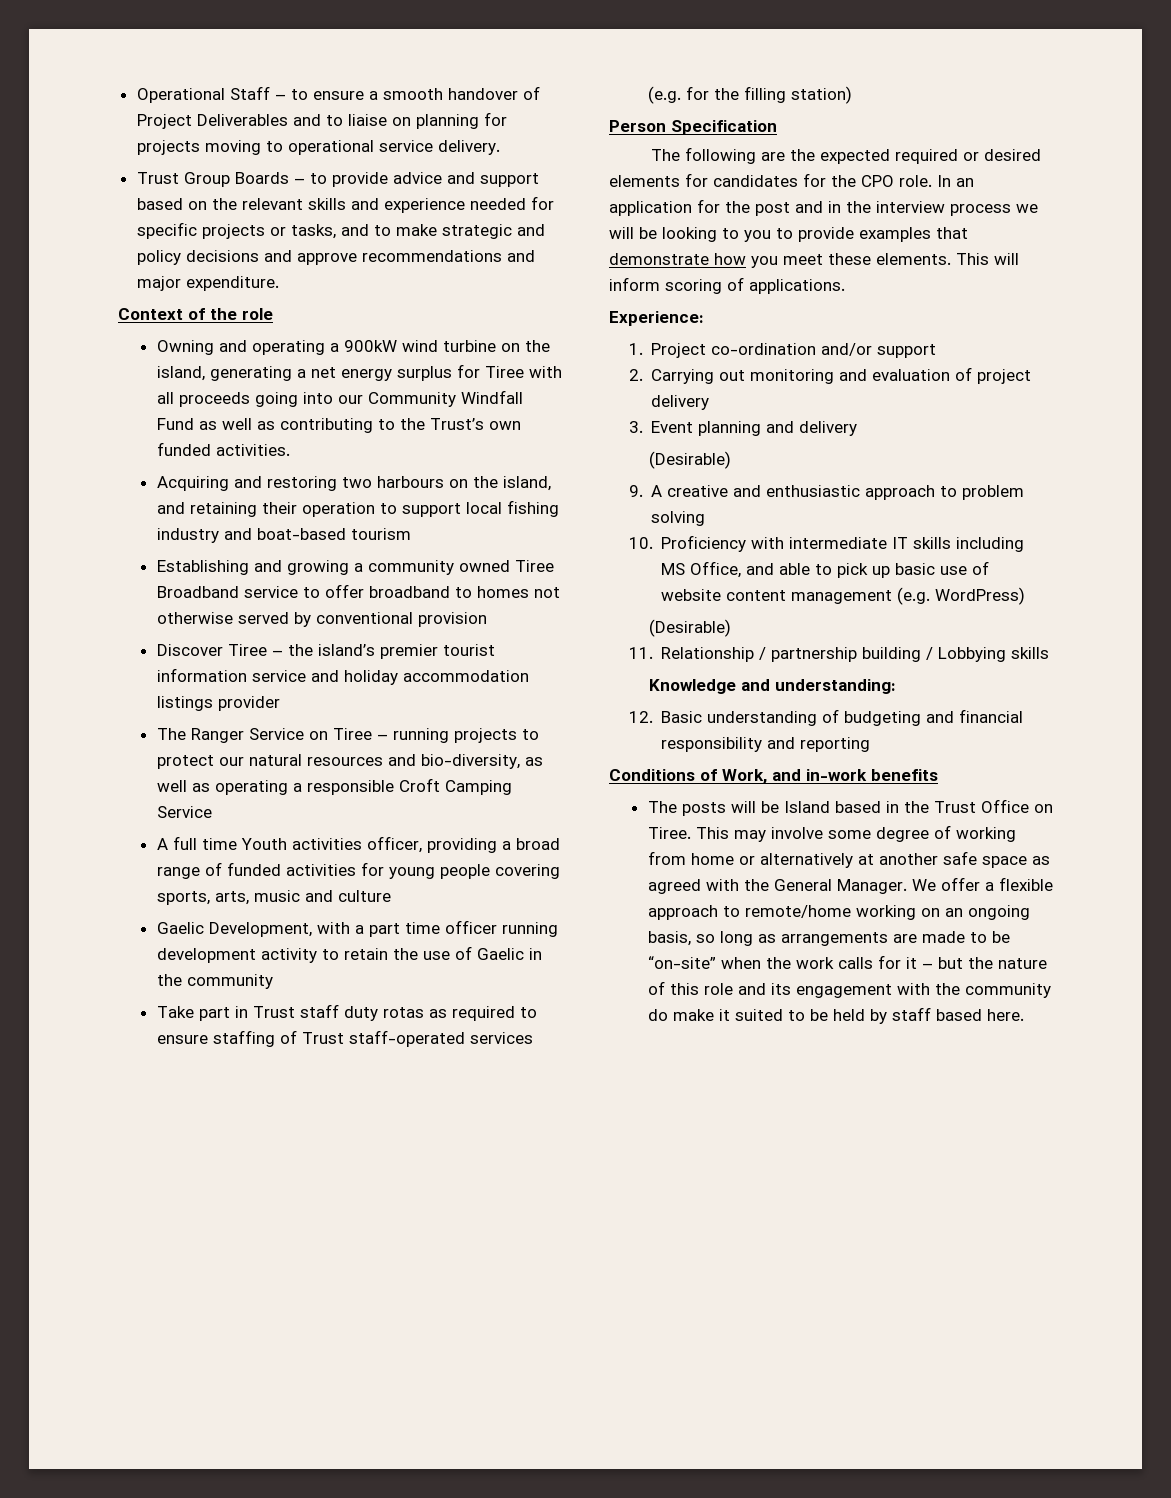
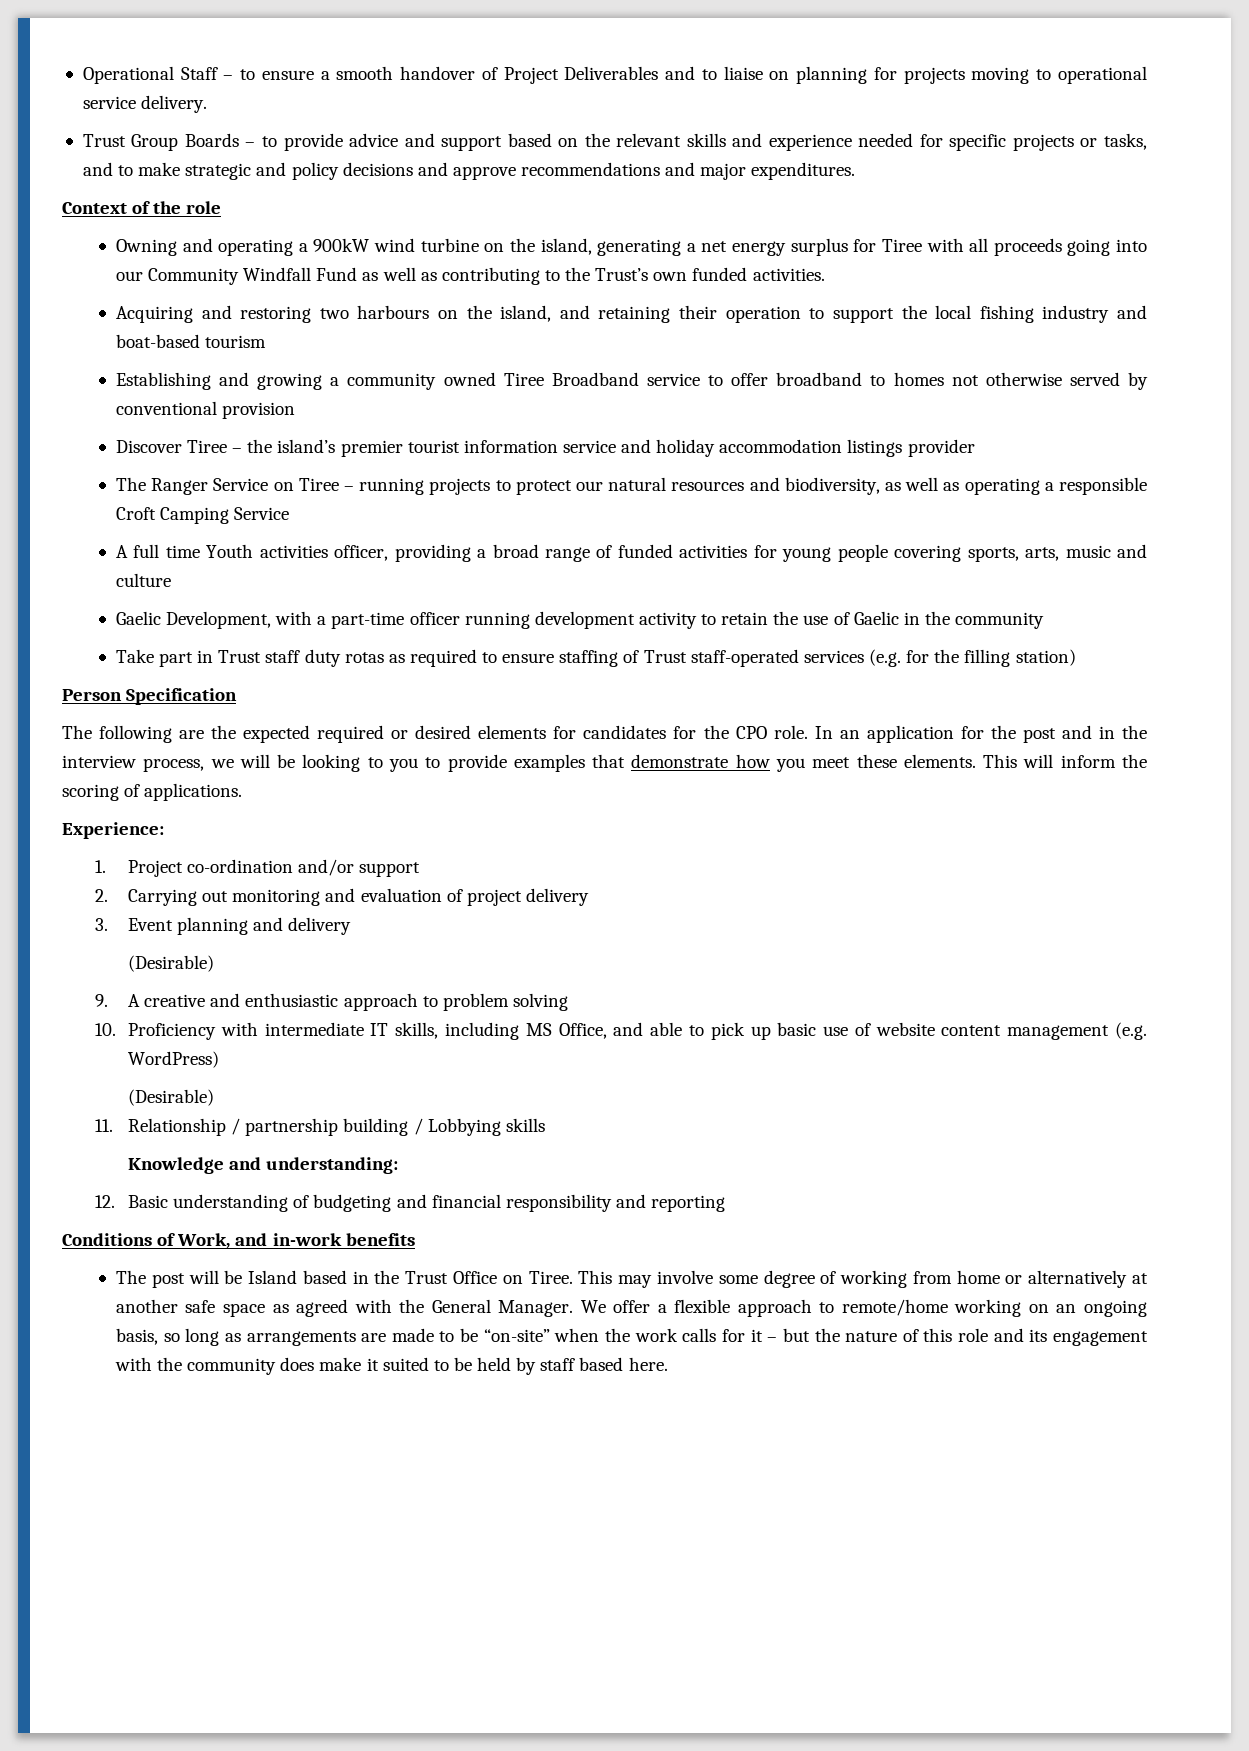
- Trust Group Boards – to provide advice and support based on the relevant skills and experience needed for specific projects or tasks, and to make strategic and policy decisions and approve recommendations and major expenditure.
+ Trust Group Boards – to provide advice and support based on the relevant skills and experience needed for specific projects or tasks, and to make strategic and policy decisions and approve recommendations and major expenditures.
- Acquiring and restoring two harbours on the island, and retaining their operation to support local fishing industry and boat-based tourism
+ Acquiring and restoring two harbours on the island, and retaining their operation to support the local fishing industry and boat-based tourism
- The Ranger Service on Tiree – running projects to protect our natural resources and bio-diversity, as well as operating a responsible Croft Camping Service
+ The Ranger Service on Tiree – running projects to protect our natural resources and biodiversity, as well as operating a responsible Croft Camping Service
- Gaelic Development, with a part time officer running development activity to retain the use of Gaelic in the community
+ Gaelic Development, with a part-time officer running development activity to retain the use of Gaelic in the community
- In an application for the post and in the interview process we will be looking to you to provide examples that demonstrate how you meet these elements.
+ In an application for the post and in the interview process, we will be looking to you to provide examples that demonstrate how you meet these elements.
- This will inform scoring of applications.
+ This will inform the scoring of applications.
- 10. Proficiency with intermediate IT skills including MS Office, and able to pick up basic use of website content management (e.g. WordPress)
+ 10. Proficiency with intermediate IT skills, including MS Office, and able to pick up basic use of website content management (e.g. WordPress)
- The posts will be Island based in the Trust Office on Tiree.
+ The post will be Island based in the Trust Office on Tiree.
- We offer a flexible approach to remote/home working on an ongoing basis, so long as arrangements are made to be “on-site” when the work calls for it – but the nature of this role and its engagement with the community do make it suited to be held by staff based here.
+ We offer a flexible approach to remote/home working on an ongoing basis, so long as arrangements are made to be “on-site” when the work calls for it – but the nature of this role and its engagement with the community does make it suited to be held by staff based here.

